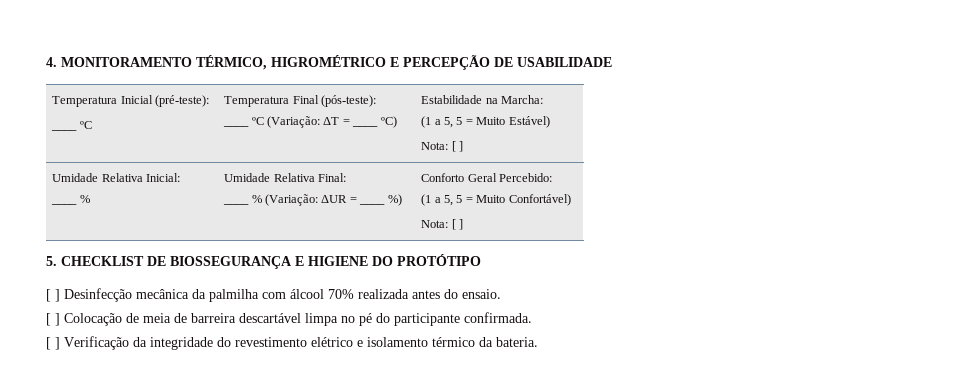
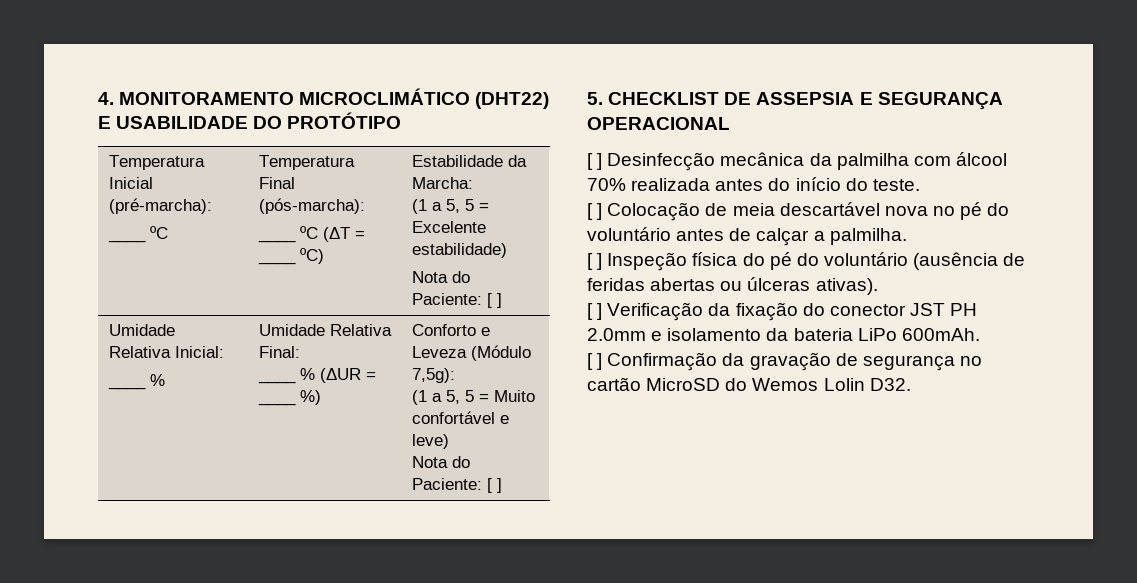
- 4. MONITORAMENTO TÉRMICO, HIGROMÉTRICO E PERCEPÇÃO DE USABILIDADE
+ 4. MONITORAMENTO MICROCLIMÁTICO (DHT22) E USABILIDADE DO PROTÓTIPO
- Temperatura Inicial (pré-teste):
- ____ ºC | Temperatura Final (pós-teste):
- ____ ºC (Variação: ΔT = ____ ºC) | Estabilidade na Marcha:
- (1 a 5, 5 = Muito Estável)
- Nota: [ ]
+ Temperatura Inicial (pré-marcha):
+ ____ ºC | Temperatura Final (pós-marcha):
+ ____ ºC (ΔT = ____ ºC) | Estabilidade da Marcha:
+ (1 a 5, 5 = Excelente estabilidade)
+ Nota do Paciente: [ ]
  Umidade Relativa Inicial:
  ____ % | Umidade Relativa Final:
- ____ % (Variação: ΔUR = ____ %) | Conforto Geral Percebido:
- (1 a 5, 5 = Muito Confortável)
- Nota: [ ]
+ ____ % (ΔUR = ____ %) | Conforto e Leveza (Módulo 7,5g):
+ (1 a 5, 5 = Muito confortável e leve)
+ Nota do Paciente: [ ]
- 5. CHECKLIST DE BIOSSEGURANÇA E HIGIENE DO PROTÓTIPO
+ 5. CHECKLIST DE ASSEPSIA E SEGURANÇA OPERACIONAL
- [ ] Desinfecção mecânica da palmilha com álcool 70% realizada antes do ensaio.
+ [ ] Desinfecção mecânica da palmilha com álcool 70% realizada antes do início do teste.
- [ ] Colocação de meia de barreira descartável limpa no pé do participante confirmada.
- [ ] Verificação da integridade do revestimento elétrico e isolamento térmico da bateria.
+ [ ] Colocação de meia descartável nova no pé do voluntário antes de calçar a palmilha.
+ [ ] Inspeção física do pé do voluntário (ausência de feridas abertas ou úlceras ativas).
+ [ ] Verificação da fixação do conector JST PH 2.0mm e isolamento da bateria LiPo 600mAh.
+ [ ] Confirmação da gravação de segurança no cartão MicroSD do Wemos Lolin D32.

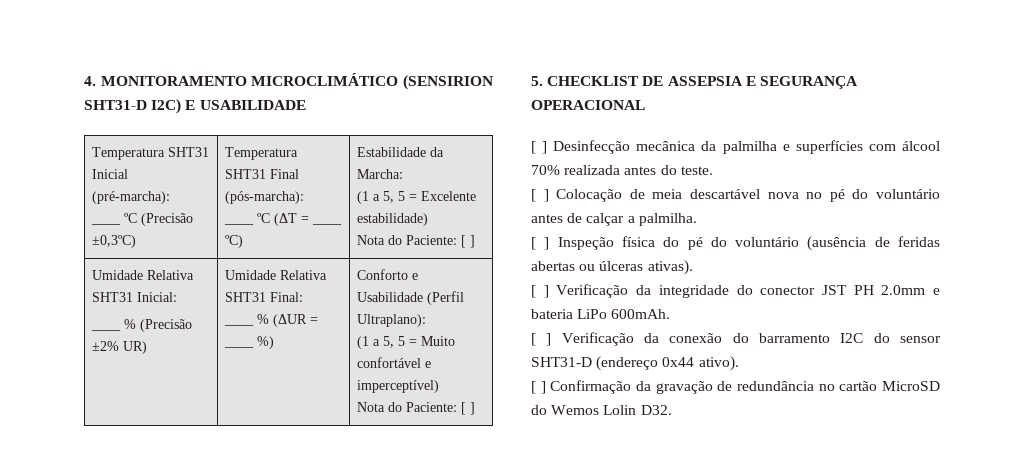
- 4. MONITORAMENTO MICROCLIMÁTICO (DHT22) E USABILIDADE DO PROTÓTIPO
- Temperatura Inicial (pré-marcha):
- ____ ºC | Temperatura Final (pós-marcha):
+ 4. MONITORAMENTO MICROCLIMÁTICO (SENSIRION SHT31-D I2C) E USABILIDADE
+ Temperatura SHT31 Inicial (pré-marcha):
+ ____ ºC (Precisão ±0,3ºC) | Temperatura SHT31 Final (pós-marcha):
- Umidade Relativa Inicial:
- ____ % | Umidade Relativa Final:
- ____ % (ΔUR = ____ %) | Conforto e Leveza (Módulo 7,5g):
- (1 a 5, 5 = Muito confortável e leve)
+ Umidade Relativa SHT31 Inicial:
+ ____ % (Precisão ±2% UR) | Umidade Relativa SHT31 Final:
+ ____ % (ΔUR = ____ %) | Conforto e Usabilidade (Perfil Ultraplano):
+ (1 a 5, 5 = Muito confortável e imperceptível)
- [ ] Desinfecção mecânica da palmilha com álcool 70% realizada antes do início do teste.
+ [ ] Desinfecção mecânica da palmilha e superfícies com álcool 70% realizada antes do teste.
- [ ] Verificação da fixação do conector JST PH 2.0mm e isolamento da bateria LiPo 600mAh.
+ [ ] Verificação da integridade do conector JST PH 2.0mm e bateria LiPo 600mAh.
+ [ ] Verificação da conexão do barramento I2C do sensor SHT31-D (endereço 0x44 ativo).
- [ ] Confirmação da gravação de segurança no cartão MicroSD do Wemos Lolin D32.
+ [ ] Confirmação da gravação de redundância no cartão MicroSD do Wemos Lolin D32.

